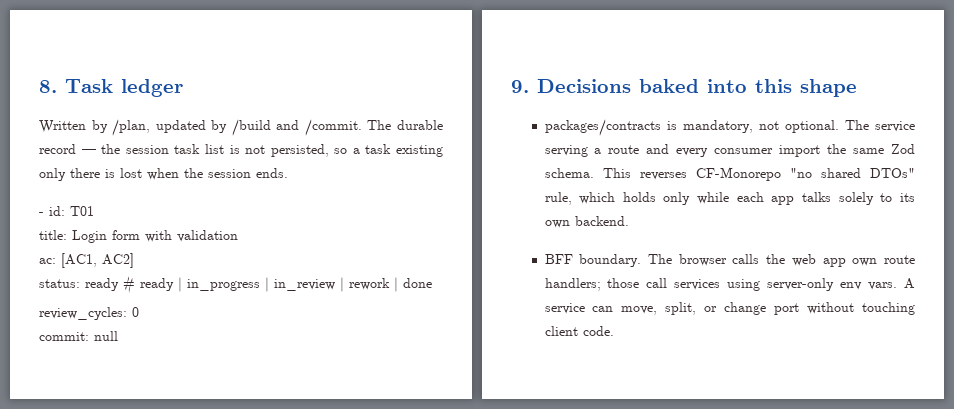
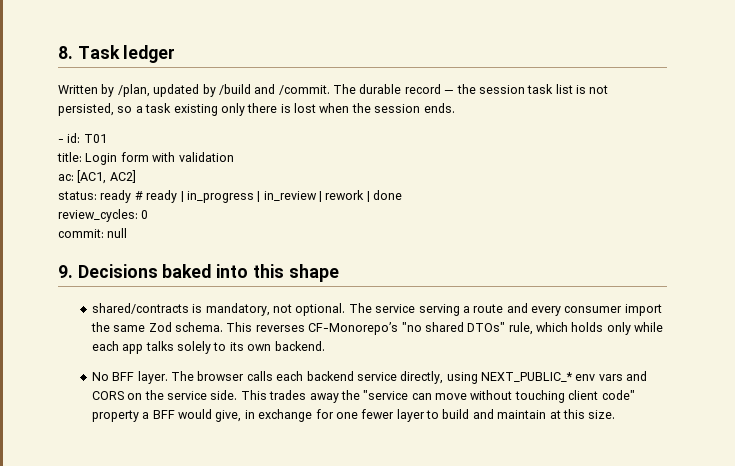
- packages/contracts is mandatory, not optional.
+ shared/contracts is mandatory, not optional.
- This reverses CF-Monorepo "no shared DTOs" rule, which holds only while each app talks solely to its own backend.
+ This reverses CF-Monorepo’s "no shared DTOs" rule, which holds only while each app talks solely to its own backend.
- BFF boundary. The browser calls the web app own route handlers; those call services using server-only env vars. A service can move, split, or change port without touching client code.
+ No BFF layer. The browser calls each backend service directly, using NEXT_PUBLIC_* env vars and CORS on the service side. This trades away the "service can move without touching client code" property a BFF would give, in exchange for one fewer layer to build and maintain at this size.

